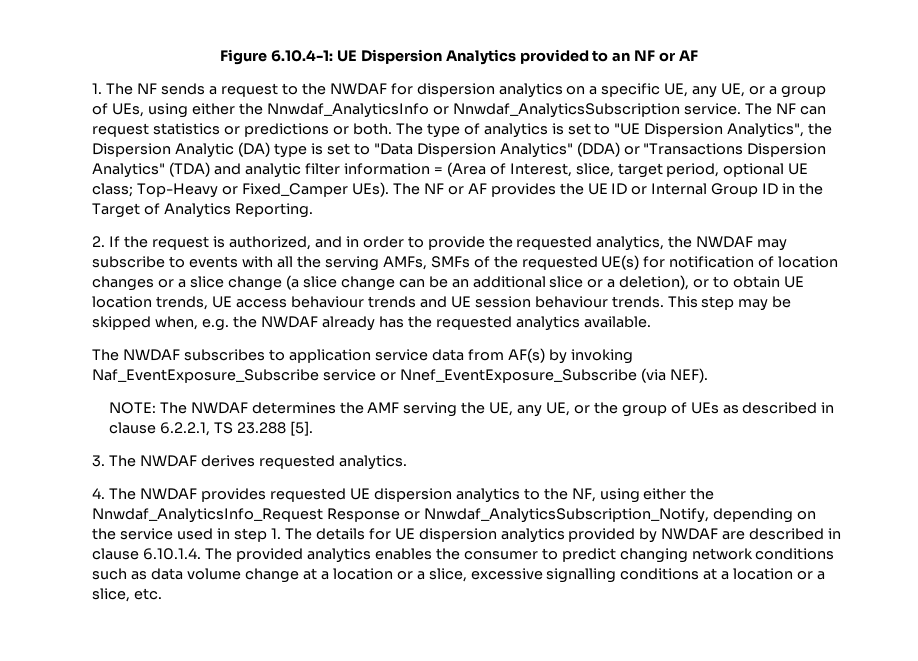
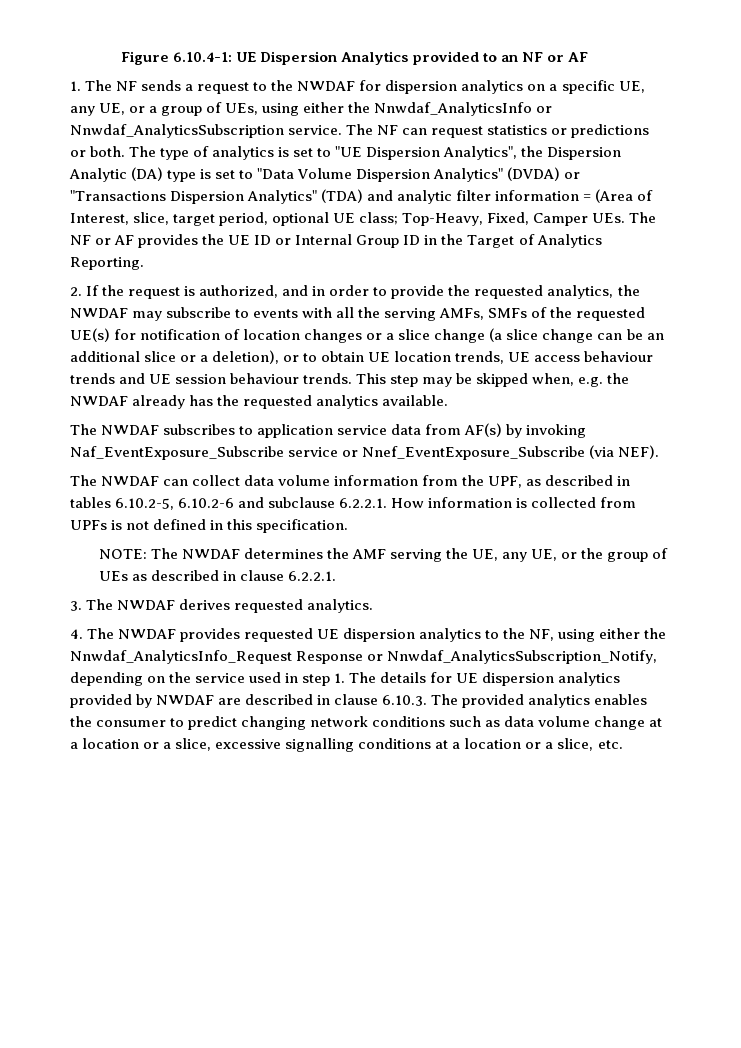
- The type of analytics is set to "UE Dispersion Analytics", the Dispersion Analytic (DA) type is set to "Data Dispersion Analytics" (DDA) or "Transactions Dispersion Analytics" (TDA) and analytic filter information = (Area of Interest, slice, target period, optional UE class; Top-Heavy or Fixed_Camper UEs). The NF or AF provides the UE ID or Internal Group ID in the Target of Analytics Reporting.
+ The type of analytics is set to "UE Dispersion Analytics", the Dispersion Analytic (DA) type is set to "Data Volume Dispersion Analytics" (DVDA) or "Transactions Dispersion Analytics" (TDA) and analytic filter information = (Area of Interest, slice, target period, optional UE class; Top-Heavy, Fixed, Camper UEs. The NF or AF provides the UE ID or Internal Group ID in the Target of Analytics Reporting.
+ The NWDAF can collect data volume information from the UPF, as described in tables 6.10.2-5, 6.10.2-6 and subclause 6.2.2.1. How information is collected from UPFs is not defined in this specification.
- NOTE: The NWDAF determines the AMF serving the UE, any UE, or the group of UEs as described in clause 6.2.2.1, TS 23.288 [5].
+ NOTE: The NWDAF determines the AMF serving the UE, any UE, or the group of UEs as described in clause 6.2.2.1.
- 4. The NWDAF provides requested UE dispersion analytics to the NF, using either the Nnwdaf_AnalyticsInfo_Request Response or Nnwdaf_AnalyticsSubscription_Notify, depending on the service used in step 1. The details for UE dispersion analytics provided by NWDAF are described in clause 6.10.1.4. The provided analytics enables the consumer to predict changing network conditions such as data volume change at a location or a slice, excessive signalling conditions at a location or a slice, etc.
+ 4. The NWDAF provides requested UE dispersion analytics to the NF, using either the Nnwdaf_AnalyticsInfo_Request Response or Nnwdaf_AnalyticsSubscription_Notify, depending on the service used in step 1. The details for UE dispersion analytics provided by NWDAF are described in clause 6.10.3. The provided analytics enables the consumer to predict changing network conditions such as data volume change at a location or a slice, excessive signalling conditions at a location or a slice, etc.

